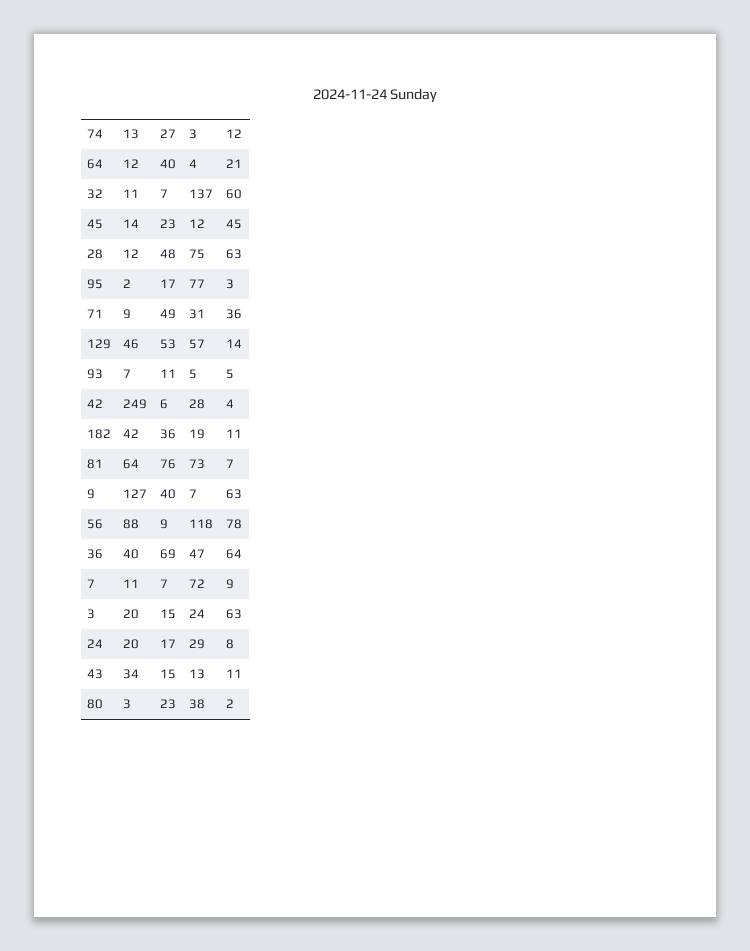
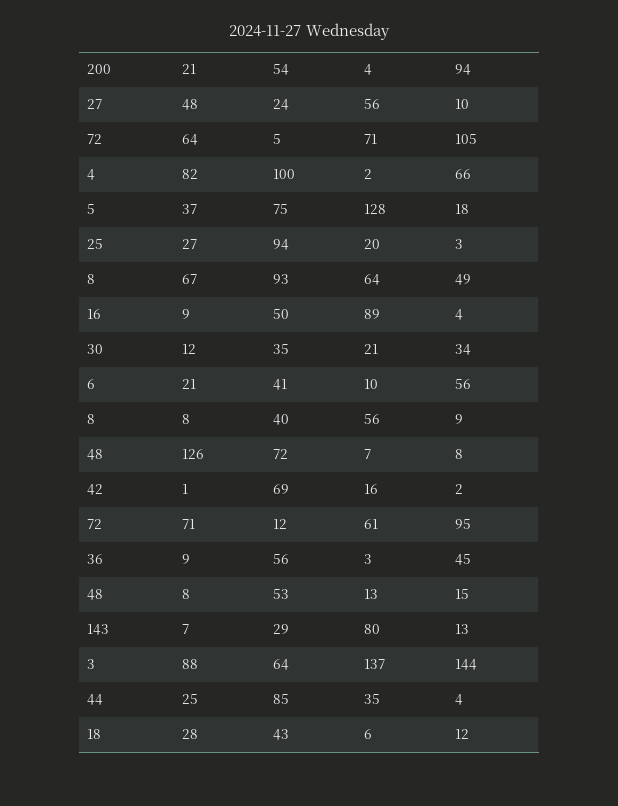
- 2024-11-24 Sunday
- 74 | 13 | 27 | 3 | 12
- 64 | 12 | 40 | 4 | 21
- 32 | 11 | 7 | 137 | 60
- 45 | 14 | 23 | 12 | 45
- 28 | 12 | 48 | 75 | 63
- 95 | 2 | 17 | 77 | 3
- 71 | 9 | 49 | 31 | 36
- 129 | 46 | 53 | 57 | 14
- 93 | 7 | 11 | 5 | 5
- 42 | 249 | 6 | 28 | 4
- 182 | 42 | 36 | 19 | 11
- 81 | 64 | 76 | 73 | 7
- 9 | 127 | 40 | 7 | 63
- 56 | 88 | 9 | 118 | 78
- 36 | 40 | 69 | 47 | 64
- 7 | 11 | 7 | 72 | 9
- 3 | 20 | 15 | 24 | 63
- 24 | 20 | 17 | 29 | 8
- 43 | 34 | 15 | 13 | 11
- 80 | 3 | 23 | 38 | 2
+ 2024-11-27 Wednesday
+ 200 | 21 | 54 | 4 | 94
+ 27 | 48 | 24 | 56 | 10
+ 72 | 64 | 5 | 71 | 105
+ 4 | 82 | 100 | 2 | 66
+ 5 | 37 | 75 | 128 | 18
+ 25 | 27 | 94 | 20 | 3
+ 8 | 67 | 93 | 64 | 49
+ 16 | 9 | 50 | 89 | 4
+ 30 | 12 | 35 | 21 | 34
+ 6 | 21 | 41 | 10 | 56
+ 8 | 8 | 40 | 56 | 9
+ 48 | 126 | 72 | 7 | 8
+ 42 | 1 | 69 | 16 | 2
+ 72 | 71 | 12 | 61 | 95
+ 36 | 9 | 56 | 3 | 45
+ 48 | 8 | 53 | 13 | 15
+ 143 | 7 | 29 | 80 | 13
+ 3 | 88 | 64 | 137 | 144
+ 44 | 25 | 85 | 35 | 4
+ 18 | 28 | 43 | 6 | 12

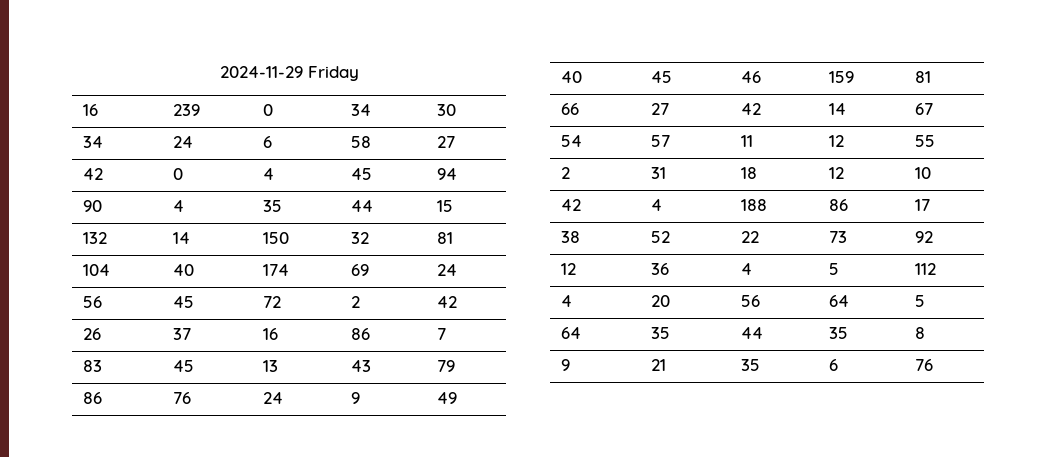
- 2024-11-27 Wednesday
- 200 | 21 | 54 | 4 | 94
+ 2024-11-29 Friday
+ 16 | 239 | 0 | 34 | 30
+ 34 | 24 | 6 | 58 | 27
+ 42 | 0 | 4 | 45 | 94
- 27 | 48 | 24 | 56 | 10
- 72 | 64 | 5 | 71 | 105
- 4 | 82 | 100 | 2 | 66
- 5 | 37 | 75 | 128 | 18
- 25 | 27 | 94 | 20 | 3
- 8 | 67 | 93 | 64 | 49
- 16 | 9 | 50 | 89 | 4
- 30 | 12 | 35 | 21 | 34
- 6 | 21 | 41 | 10 | 56
- 8 | 8 | 40 | 56 | 9
- 48 | 126 | 72 | 7 | 8
- 42 | 1 | 69 | 16 | 2
- 72 | 71 | 12 | 61 | 95
- 36 | 9 | 56 | 3 | 45
- 48 | 8 | 53 | 13 | 15
- 143 | 7 | 29 | 80 | 13
- 3 | 88 | 64 | 137 | 144
- 44 | 25 | 85 | 35 | 4
- 18 | 28 | 43 | 6 | 12
+ 90 | 4 | 35 | 44 | 15
+ 132 | 14 | 150 | 32 | 81
+ 104 | 40 | 174 | 69 | 24
+ 56 | 45 | 72 | 2 | 42
+ 26 | 37 | 16 | 86 | 7
+ 83 | 45 | 13 | 43 | 79
+ 86 | 76 | 24 | 9 | 49
+ 40 | 45 | 46 | 159 | 81
+ 66 | 27 | 42 | 14 | 67
+ 54 | 57 | 11 | 12 | 55
+ 2 | 31 | 18 | 12 | 10
+ 42 | 4 | 188 | 86 | 17
+ 38 | 52 | 22 | 73 | 92
+ 12 | 36 | 4 | 5 | 112
+ 4 | 20 | 56 | 64 | 5
+ 64 | 35 | 44 | 35 | 8
+ 9 | 21 | 35 | 6 | 76

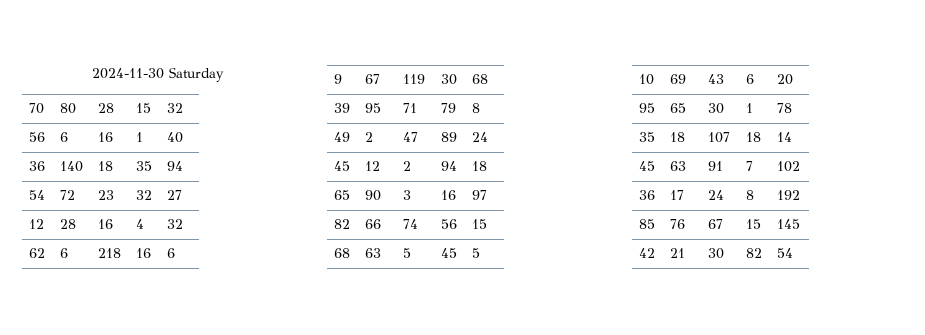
- 2024-11-29 Friday
- 16 | 239 | 0 | 34 | 30
- 34 | 24 | 6 | 58 | 27
- 42 | 0 | 4 | 45 | 94
- 90 | 4 | 35 | 44 | 15
- 132 | 14 | 150 | 32 | 81
- 104 | 40 | 174 | 69 | 24
- 56 | 45 | 72 | 2 | 42
- 26 | 37 | 16 | 86 | 7
- 83 | 45 | 13 | 43 | 79
- 86 | 76 | 24 | 9 | 49
- 40 | 45 | 46 | 159 | 81
- 66 | 27 | 42 | 14 | 67
- 54 | 57 | 11 | 12 | 55
- 2 | 31 | 18 | 12 | 10
- 42 | 4 | 188 | 86 | 17
- 38 | 52 | 22 | 73 | 92
- 12 | 36 | 4 | 5 | 112
- 4 | 20 | 56 | 64 | 5
- 64 | 35 | 44 | 35 | 8
- 9 | 21 | 35 | 6 | 76
+ 2024-11-30 Saturday
+ 70 | 80 | 28 | 15 | 32
+ 56 | 6 | 16 | 1 | 40
+ 36 | 140 | 18 | 35 | 94
+ 54 | 72 | 23 | 32 | 27
+ 12 | 28 | 16 | 4 | 32
+ 62 | 6 | 218 | 16 | 6
+ 9 | 67 | 119 | 30 | 68
+ 39 | 95 | 71 | 79 | 8
+ 49 | 2 | 47 | 89 | 24
+ 45 | 12 | 2 | 94 | 18
+ 65 | 90 | 3 | 16 | 97
+ 82 | 66 | 74 | 56 | 15
+ 68 | 63 | 5 | 45 | 5
+ 10 | 69 | 43 | 6 | 20
+ 95 | 65 | 30 | 1 | 78
+ 35 | 18 | 107 | 18 | 14
+ 45 | 63 | 91 | 7 | 102
+ 36 | 17 | 24 | 8 | 192
+ 85 | 76 | 67 | 15 | 145
+ 42 | 21 | 30 | 82 | 54

